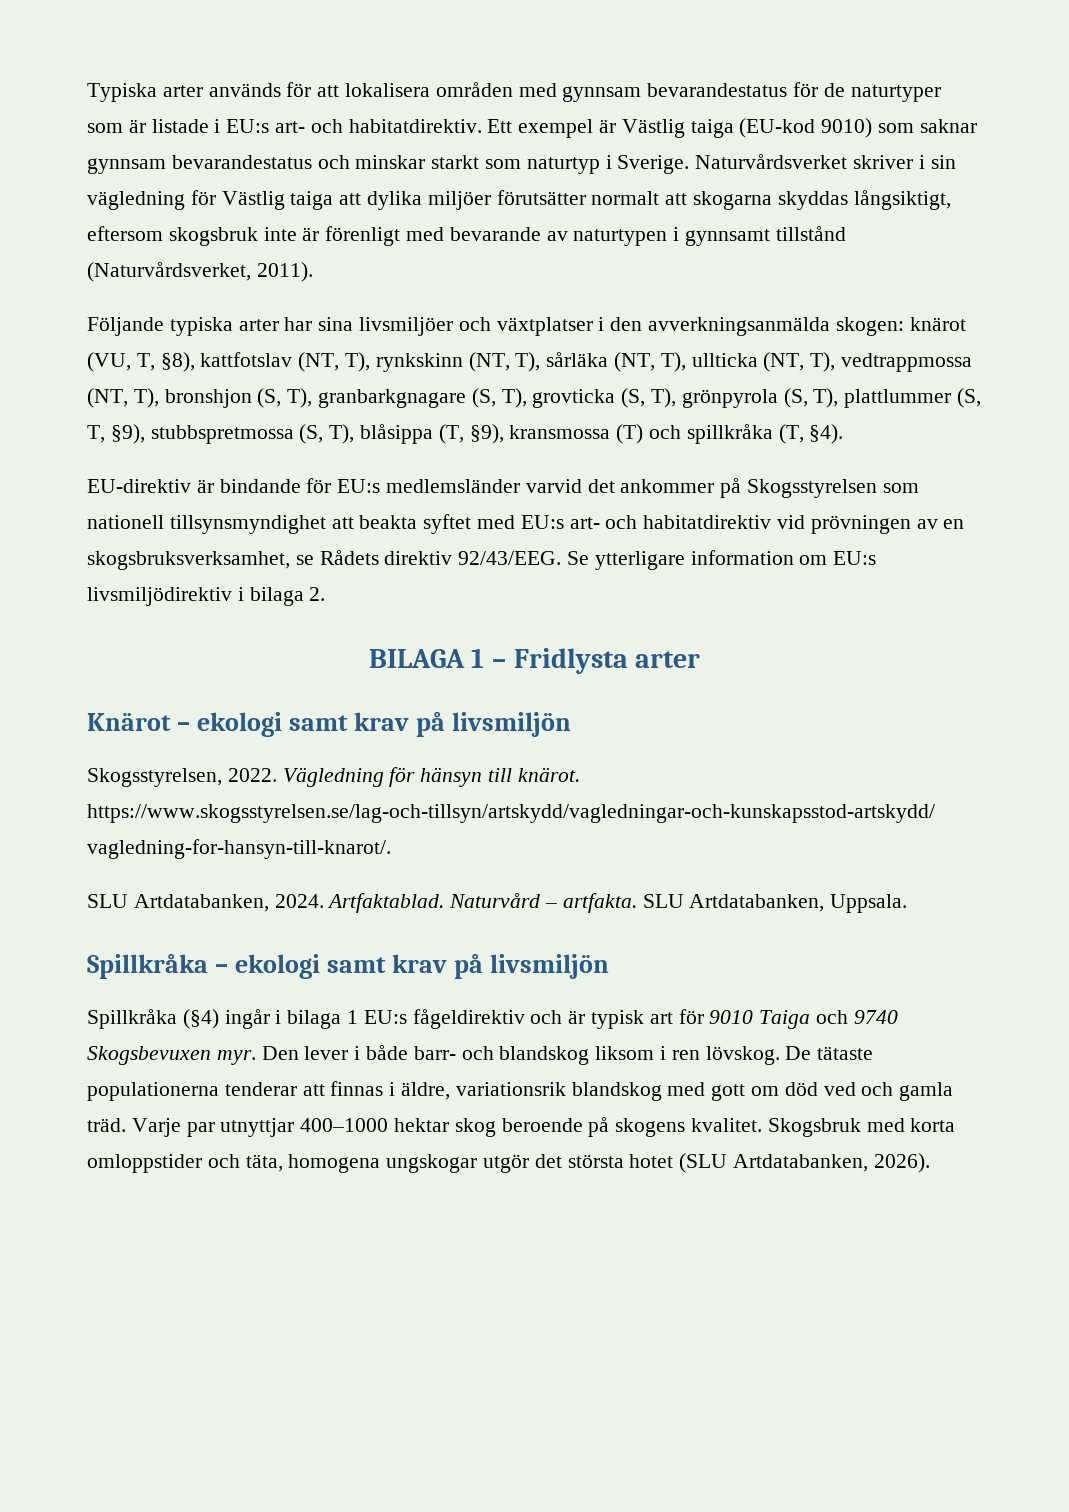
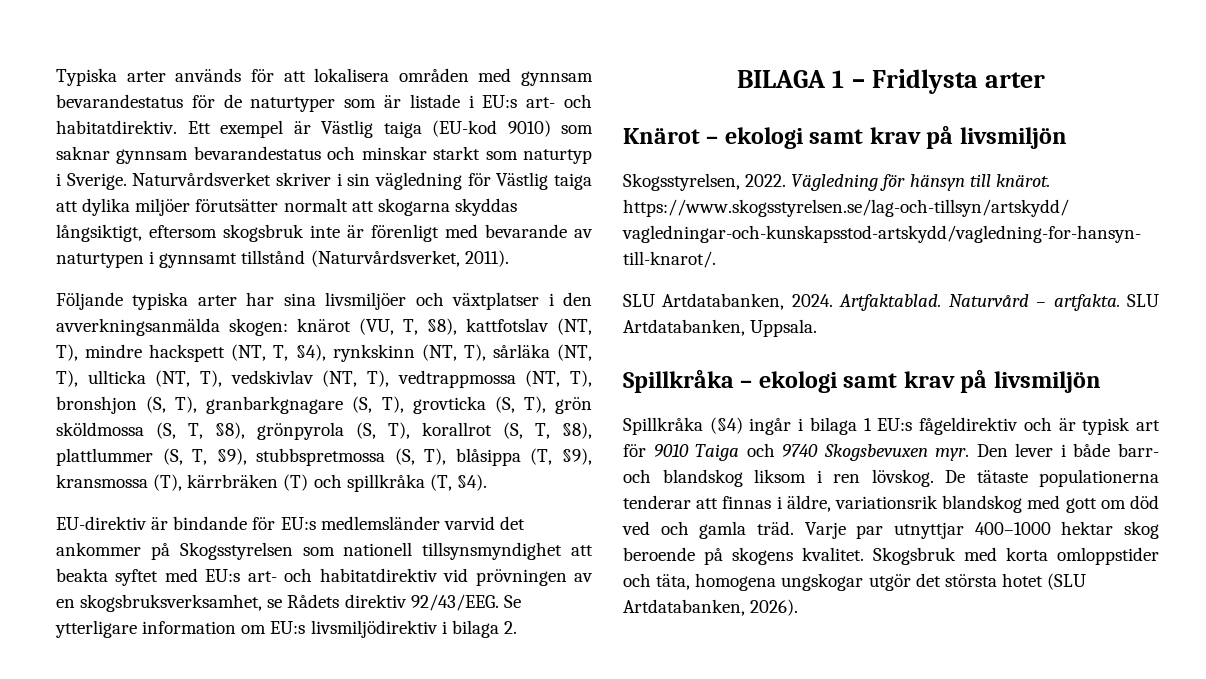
- Följande typiska arter har sina livsmiljöer och växtplatser i den avverkningsanmälda skogen: knärot (VU, T, §8), kattfotslav (NT, T), rynkskinn (NT, T), sårläka (NT, T), ullticka (NT, T), vedtrappmossa (NT, T), bronshjon (S, T), granbarkgnagare (S, T), grovticka (S, T), grönpyrola (S, T), plattlummer (S, T, §9), stubbspretmossa (S, T), blåsippa (T, §9), kransmossa (T) och spillkråka (T, §4).
+ Följande typiska arter har sina livsmiljöer och växtplatser i den avverkningsanmälda skogen: knärot (VU, T, §8), kattfotslav (NT, T), mindre hackspett (NT, T, §4), rynkskinn (NT, T), sårläka (NT, T), ullticka (NT, T), vedskivlav (NT, T), vedtrappmossa (NT, T), bronshjon (S, T), granbarkgnagare (S, T), grovticka (S, T), grön sköldmossa (S, T, §8), grönpyrola (S, T), korallrot (S, T, §8), plattlummer (S, T, §9), stubbspretmossa (S, T), blåsippa (T, §9), kransmossa (T), kärrbräken (T) och spillkråka (T, §4).

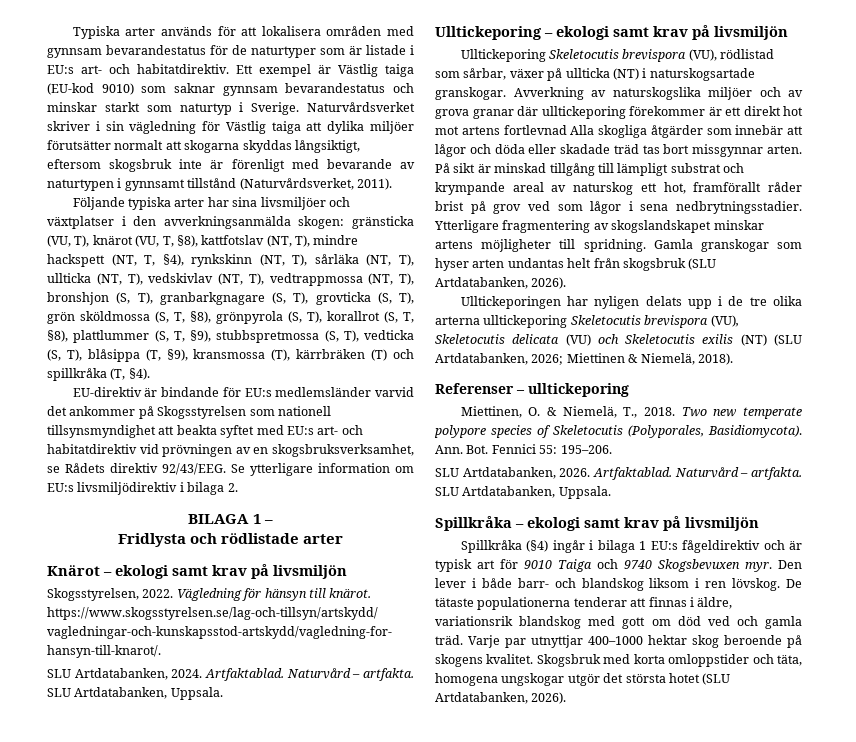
- knärot (VU, T, §8), kattfotslav (NT, T), mindre hackspett (NT, T, §4), rynkskinn (NT, T), sårläka (NT, T), ullticka (NT, T), vedskivlav (NT, T), vedtrappmossa (NT, T), bronshjon (S, T), granbarkgnagare (S, T), grovticka (S, T), grön sköldmossa (S, T, §8), grönpyrola (S, T), korallrot (S, T, §8), plattlummer (S, T, §9), stubbspretmossa (S, T), blåsippa (T, §9), kransmossa (T), kärrbräken (T) och spillkråka (T, §4).
+ gränsticka (VU, T), knärot (VU, T, §8), kattfotslav (NT, T), mindre hackspett (NT, T, §4), rynkskinn (NT, T), sårläka (NT, T), ullticka (NT, T), vedskivlav (NT, T), vedtrappmossa (NT, T), bronshjon (S, T), granbarkgnagare (S, T), grovticka (S, T), grön sköldmossa (S, T, §8), grönpyrola (S, T), korallrot (S, T, §8), plattlummer (S, T, §9), stubbspretmossa (S, T), vedticka (S, T), blåsippa (T, §9), kransmossa (T), kärrbräken (T) och spillkråka (T, §4).
- BILAGA 1 – Fridlysta arter
+ BILAGA 1 –
+ Fridlysta och rödlistade arter
+ Ulltickeporing – ekologi samt krav på livsmiljön
+ Ulltickeporing Skeletocutis brevispora (VU), rödlistad som sårbar, växer på ullticka (NT) i naturskogsartade granskogar. Avverkning av naturskogslika miljöer och av grova granar där ulltickeporing förekommer är ett direkt hot mot artens fortlevnad Alla skogliga åtgärder som innebär att lågor och döda eller skadade träd tas bort missgynnar arten. På sikt är minskad tillgång till lämpligt substrat och krympande areal av naturskog ett hot, framförallt råder brist på grov ved som lågor i sena nedbrytningsstadier. Ytterligare fragmentering av skogslandskapet minskar artens möjligheter till spridning. Gamla granskogar som hyser arten undantas helt från skogsbruk (SLU Artdatabanken, 2026).
+ Ulltickeporingen har nyligen delats upp i de tre olika arterna ulltickeporing Skeletocutis brevispora (VU), Skeletocutis delicata (VU) och Skeletocutis exilis (NT) (SLU Artdatabanken, 2026; Miettinen & Niemelä, 2018).
+ Referenser – ulltickeporing
+ Miettinen, O. & Niemelä, T., 2018. Two new temperate polypore species of Skeletocutis (Polyporales, Basidiomycota). Ann. Bot. Fennici 55: 195–206.
+ SLU Artdatabanken, 2026. Artfaktablad. Naturvård – artfakta. SLU Artdatabanken, Uppsala.

